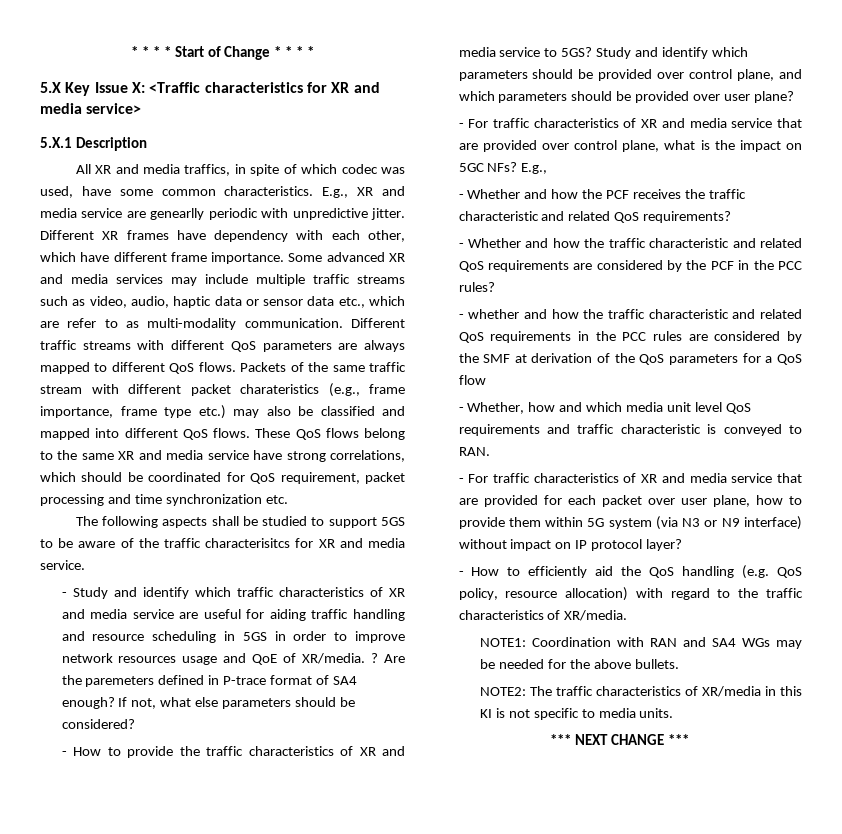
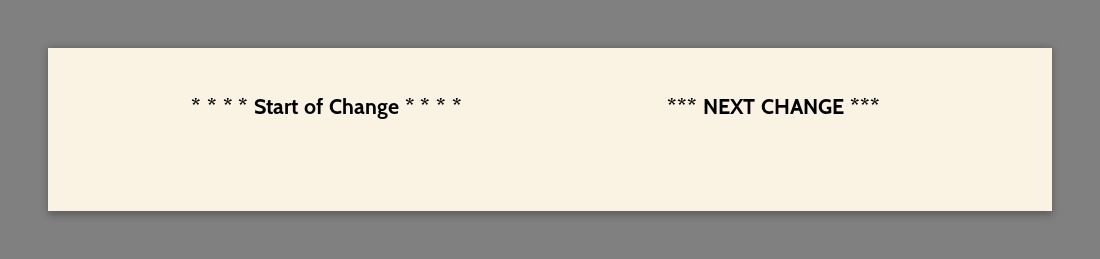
- 5.X Key Issue X: <Traffic characteristics for XR and media service>
- 5.X.1 Description
- All XR and media traffics, in spite of which codec was used, have some common characteristics. E.g., XR and media service are genearlly periodic with unpredictive jitter. Different XR frames have dependency with each other, which have different frame importance. Some advanced XR and media services may include multiple traffic streams such as video, audio, haptic data or sensor data etc., which are refer to as multi-modality communication. Different traffic streams with different QoS parameters are always mapped to different QoS flows. Packets of the same traffic stream with different packet charateristics (e.g., frame importance, frame type etc.) may also be classified and mapped into different QoS flows. These QoS flows belong to the same XR and media service have strong correlations, which should be coordinated for QoS requirement, packet processing and time synchronization etc.
- The following aspects shall be studied to support 5GS to be aware of the traffic characterisitcs for XR and media service.
- - Study and identify which traffic characteristics of XR and media service are useful for aiding traffic handling and resource scheduling in 5GS in order to improve network resources usage and QoE of XR/media. ? Are the paremeters defined in P-trace format of SA4 enough? If not, what else parameters should be considered?
- - How to provide the traffic characteristics of XR and media service to 5GS? Study and identify which parameters should be provided over control plane, and which parameters should be provided over user plane?
- - For traffic characteristics of XR and media service that are provided over control plane, what is the impact on 5GC NFs? E.g.,
- - Whether and how the PCF receives the traffic characteristic and related QoS requirements?
- - Whether and how the traffic characteristic and related QoS requirements are considered by the PCF in the PCC rules?
- - whether and how the traffic characteristic and related QoS requirements in the PCC rules are considered by the SMF at derivation of the QoS parameters for a QoS flow
- - Whether, how and which media unit level QoS requirements and traffic characteristic is conveyed to RAN.
- - For traffic characteristics of XR and media service that are provided for each packet over user plane, how to provide them within 5G system (via N3 or N9 interface) without impact on IP protocol layer?
- - How to efficiently aid the QoS handling (e.g. QoS policy, resource allocation) with regard to the traffic characteristics of XR/media.
- NOTE1: Coordination with RAN and SA4 WGs may be needed for the above bullets.
- NOTE2: The traffic characteristics of XR/media in this KI is not specific to media units.

